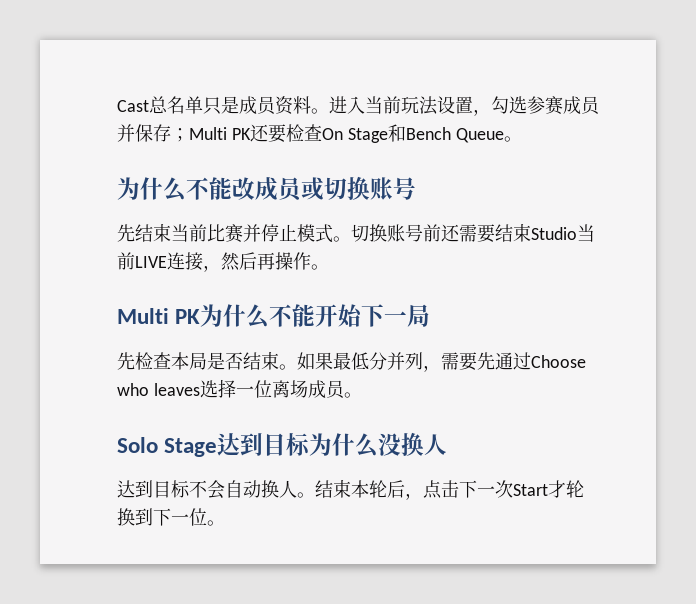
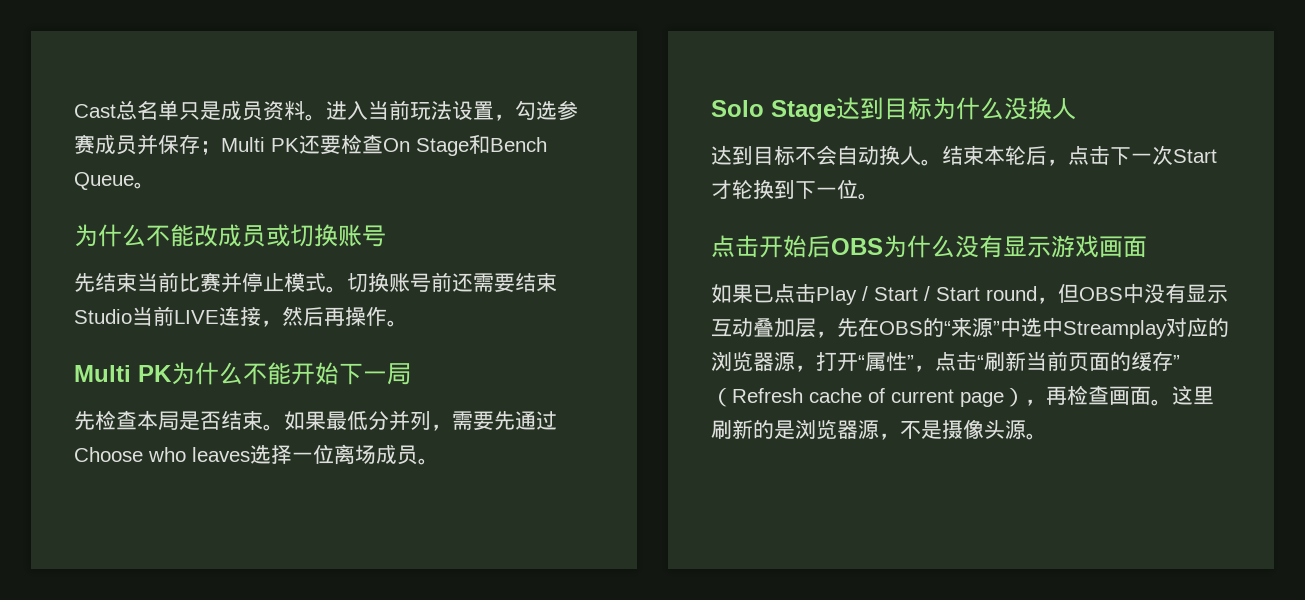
+ 点击开始后OBS为什么没有显示游戏画面
+ 如果已点击Play / Start / Start round，但OBS中没有显示互动叠加层，先在OBS的“来源”中选中Streamplay对应的浏览器源，打开“属性”，点击“刷新当前页面的缓存”（Refresh cache of current page），再检查画面。这里刷新的是浏览器源，不是摄像头源。

